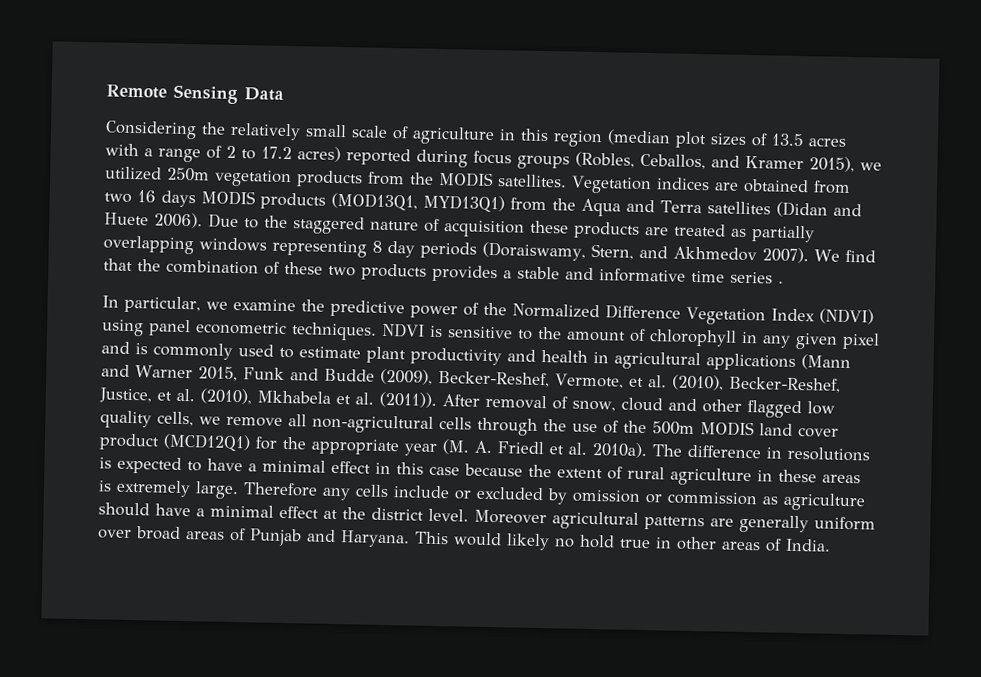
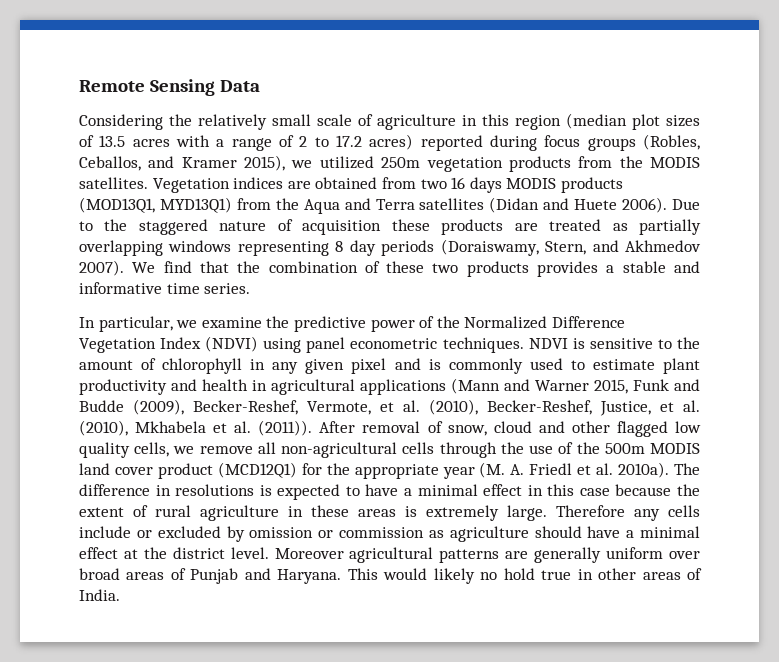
- We find that the combination of these two products provides a stable and informative time series .
+ We find that the combination of these two products provides a stable and informative time series.

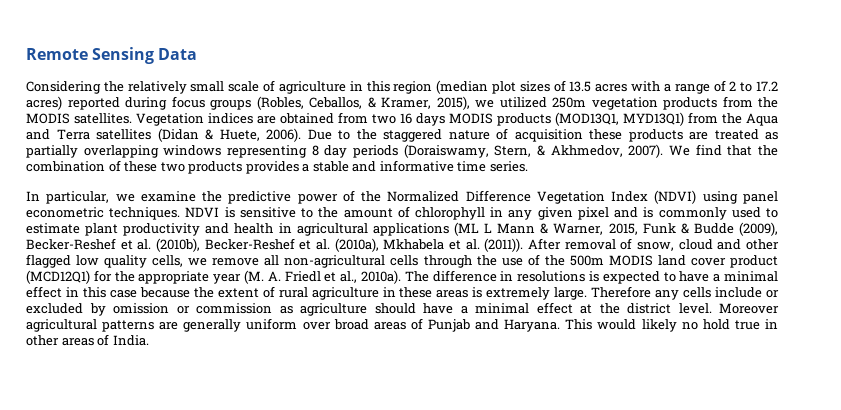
- Considering the relatively small scale of agriculture in this region (median plot sizes of 13.5 acres with a range of 2 to 17.2 acres) reported during focus groups (Robles, Ceballos, and Kramer 2015), we utilized 250m vegetation products from the MODIS satellites.
+ Considering the relatively small scale of agriculture in this region (median plot sizes of 13.5 acres with a range of 2 to 17.2 acres) reported during focus groups (Robles, Ceballos, & Kramer, 2015), we utilized 250m vegetation products from the MODIS satellites.
- Vegetation indices are obtained from two 16 days MODIS products (MOD13Q1, MYD13Q1) from the Aqua and Terra satellites (Didan and Huete 2006).
+ Vegetation indices are obtained from two 16 days MODIS products (MOD13Q1, MYD13Q1) from the Aqua and Terra satellites (Didan & Huete, 2006).
- Due to the staggered nature of acquisition these products are treated as partially overlapping windows representing 8 day periods (Doraiswamy, Stern, and Akhmedov 2007).
+ Due to the staggered nature of acquisition these products are treated as partially overlapping windows representing 8 day periods (Doraiswamy, Stern, & Akhmedov, 2007).
- NDVI is sensitive to the amount of chlorophyll in any given pixel and is commonly used to estimate plant productivity and health in agricultural applications (Mann and Warner 2015, Funk and Budde (2009), Becker-Reshef, Vermote, et al. (2010), Becker-Reshef, Justice, et al. (2010), Mkhabela et al. (2011)).
+ NDVI is sensitive to the amount of chlorophyll in any given pixel and is commonly used to estimate plant productivity and health in agricultural applications (ML L Mann & Warner, 2015, Funk & Budde (2009), Becker-Reshef et al. (2010b), Becker-Reshef et al. (2010a), Mkhabela et al. (2011)).
- After removal of snow, cloud and other flagged low quality cells, we remove all non-agricultural cells through the use of the 500m MODIS land cover product (MCD12Q1) for the appropriate year (M. A. Friedl et al. 2010a).
+ After removal of snow, cloud and other flagged low quality cells, we remove all non-agricultural cells through the use of the 500m MODIS land cover product (MCD12Q1) for the appropriate year (M. A. Friedl et al., 2010a).

